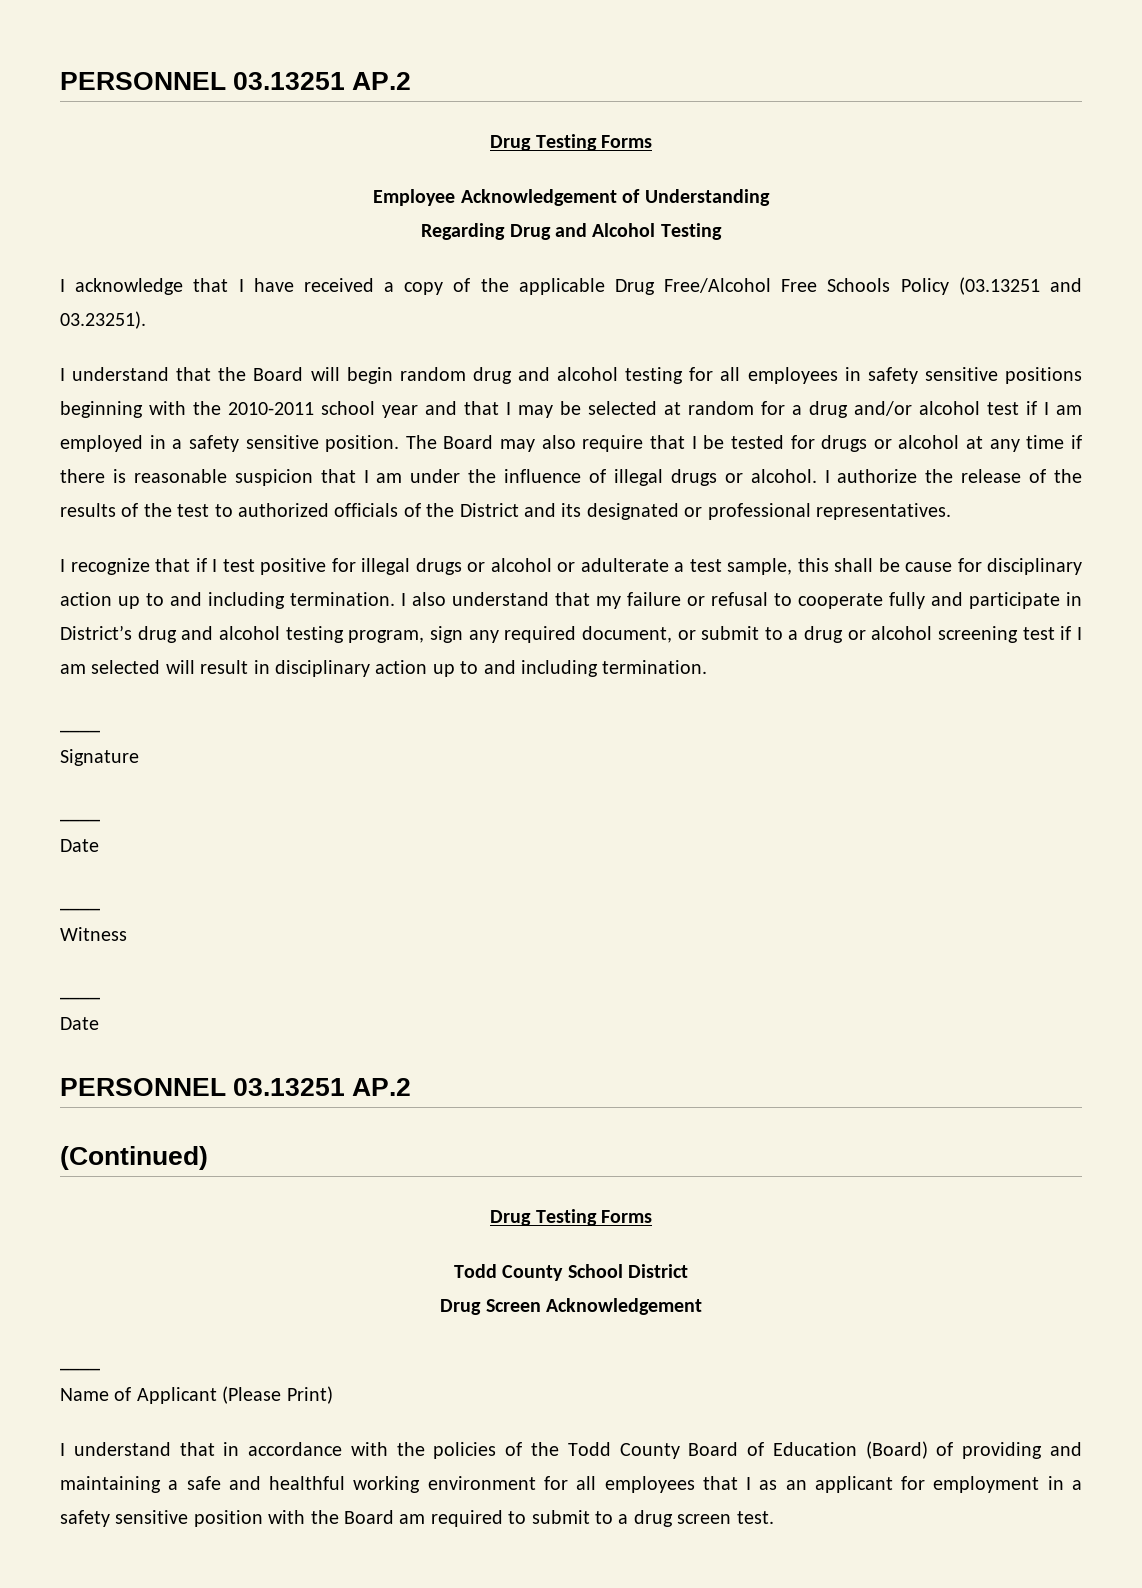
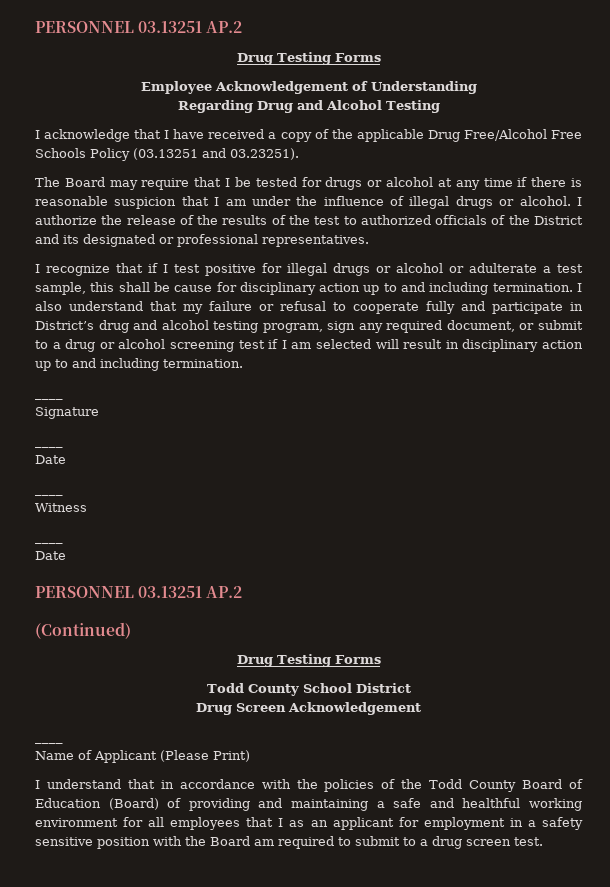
- I understand that the Board will begin random drug and alcohol testing for all employees in safety sensitive positions beginning with the 2010-2011 school year and that I may be selected at random for a drug and/or alcohol test if I am employed in a safety sensitive position. The Board may also require that I be tested for drugs or alcohol at any time if there is reasonable suspicion that I am under the influence of illegal drugs or alcohol.
+ The Board may require that I be tested for drugs or alcohol at any time if there is reasonable suspicion that I am under the influence of illegal drugs or alcohol.

